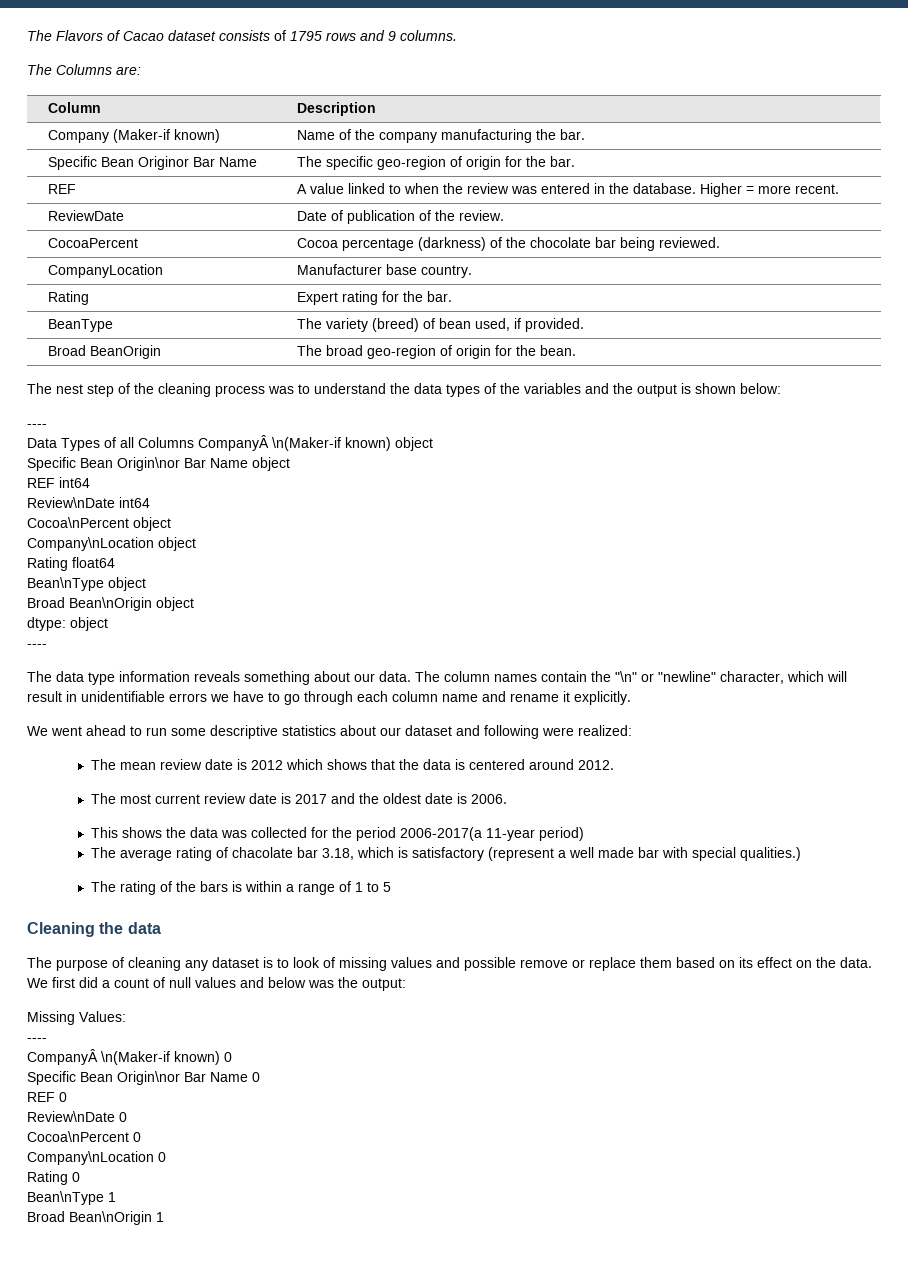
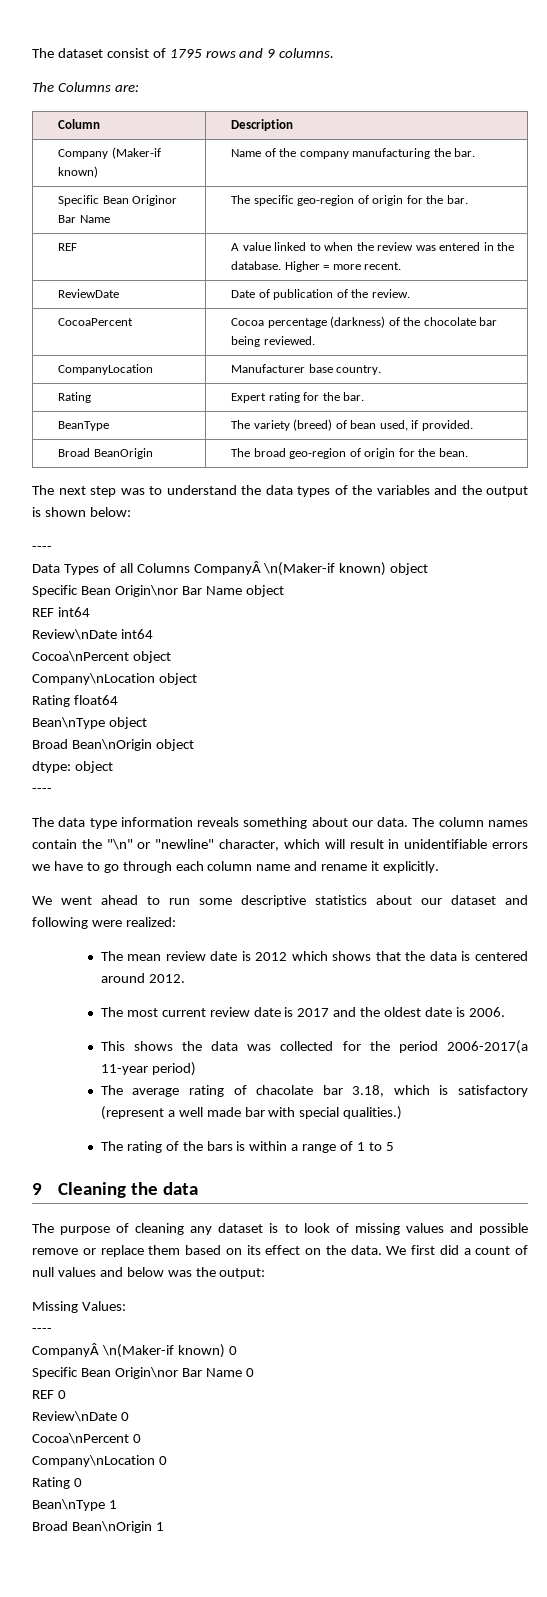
- The Flavors of Cacao dataset consists of 1795 rows and 9 columns.
+ The dataset consist of 1795 rows and 9 columns.
- The nest step of the cleaning process was to understand the data types of the variables and the output is shown below:
+ The next step was to understand the data types of the variables and the output is shown below:
- Cleaning the data
+ 9 Cleaning the data

